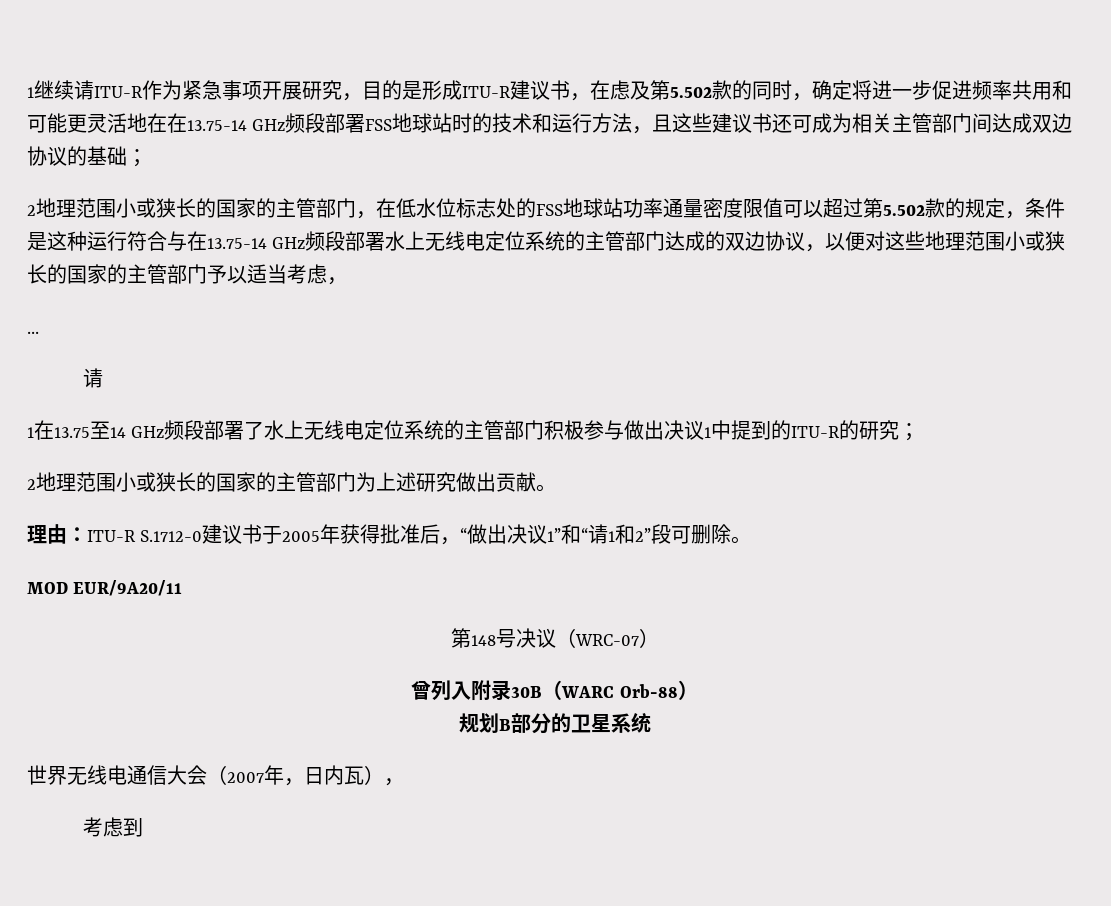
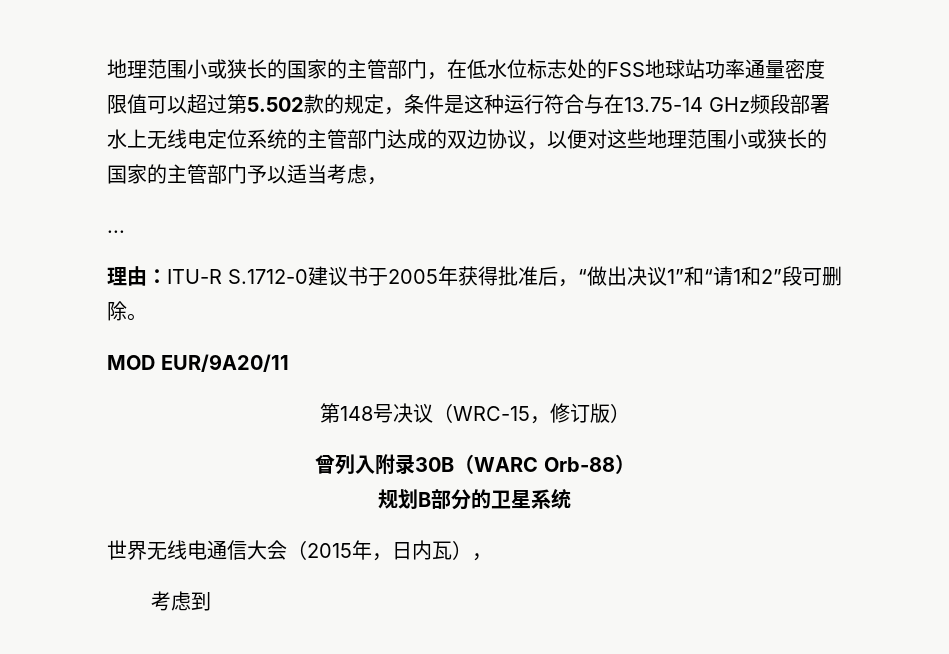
- 1继续请ITU-R作为紧急事项开展研究，目的是形成ITU-R建议书，在虑及第5.502款的同时，确定将进一步促进频率共用和可能更灵活地在在13.75-14 GHz频段部署FSS地球站时的技术和运行方法，且这些建议书还可成为相关主管部门间达成双边协议的基础；
- 2地理范围小或狭长的国家的主管部门，在低水位标志处的FSS地球站功率通量密度限值可以超过第5.502款的规定，条件是这种运行符合与在13.75-14 GHz频段部署水上无线电定位系统的主管部门达成的双边协议，以便对这些地理范围小或狭长的国家的主管部门予以适当考虑，
+ 地理范围小或狭长的国家的主管部门，在低水位标志处的FSS地球站功率通量密度限值可以超过第5.502款的规定，条件是这种运行符合与在13.75-14 GHz频段部署水上无线电定位系统的主管部门达成的双边协议，以便对这些地理范围小或狭长的国家的主管部门予以适当考虑，
  ...
- 请
- 1在13.75至14 GHz频段部署了水上无线电定位系统的主管部门积极参与做出决议1中提到的ITU-R的研究；
- 2地理范围小或狭长的国家的主管部门为上述研究做出贡献。
- 第148号决议（WRC-07）
+ 第148号决议（WRC-15，修订版）
- 世界无线电通信大会（2007年，日内瓦），
+ 世界无线电通信大会（2015年，日内瓦），

